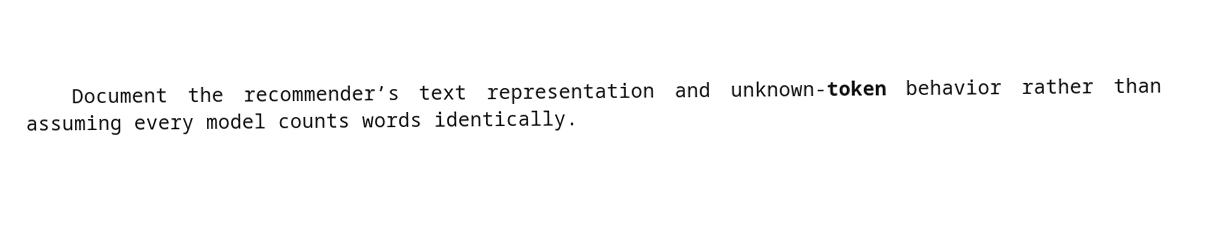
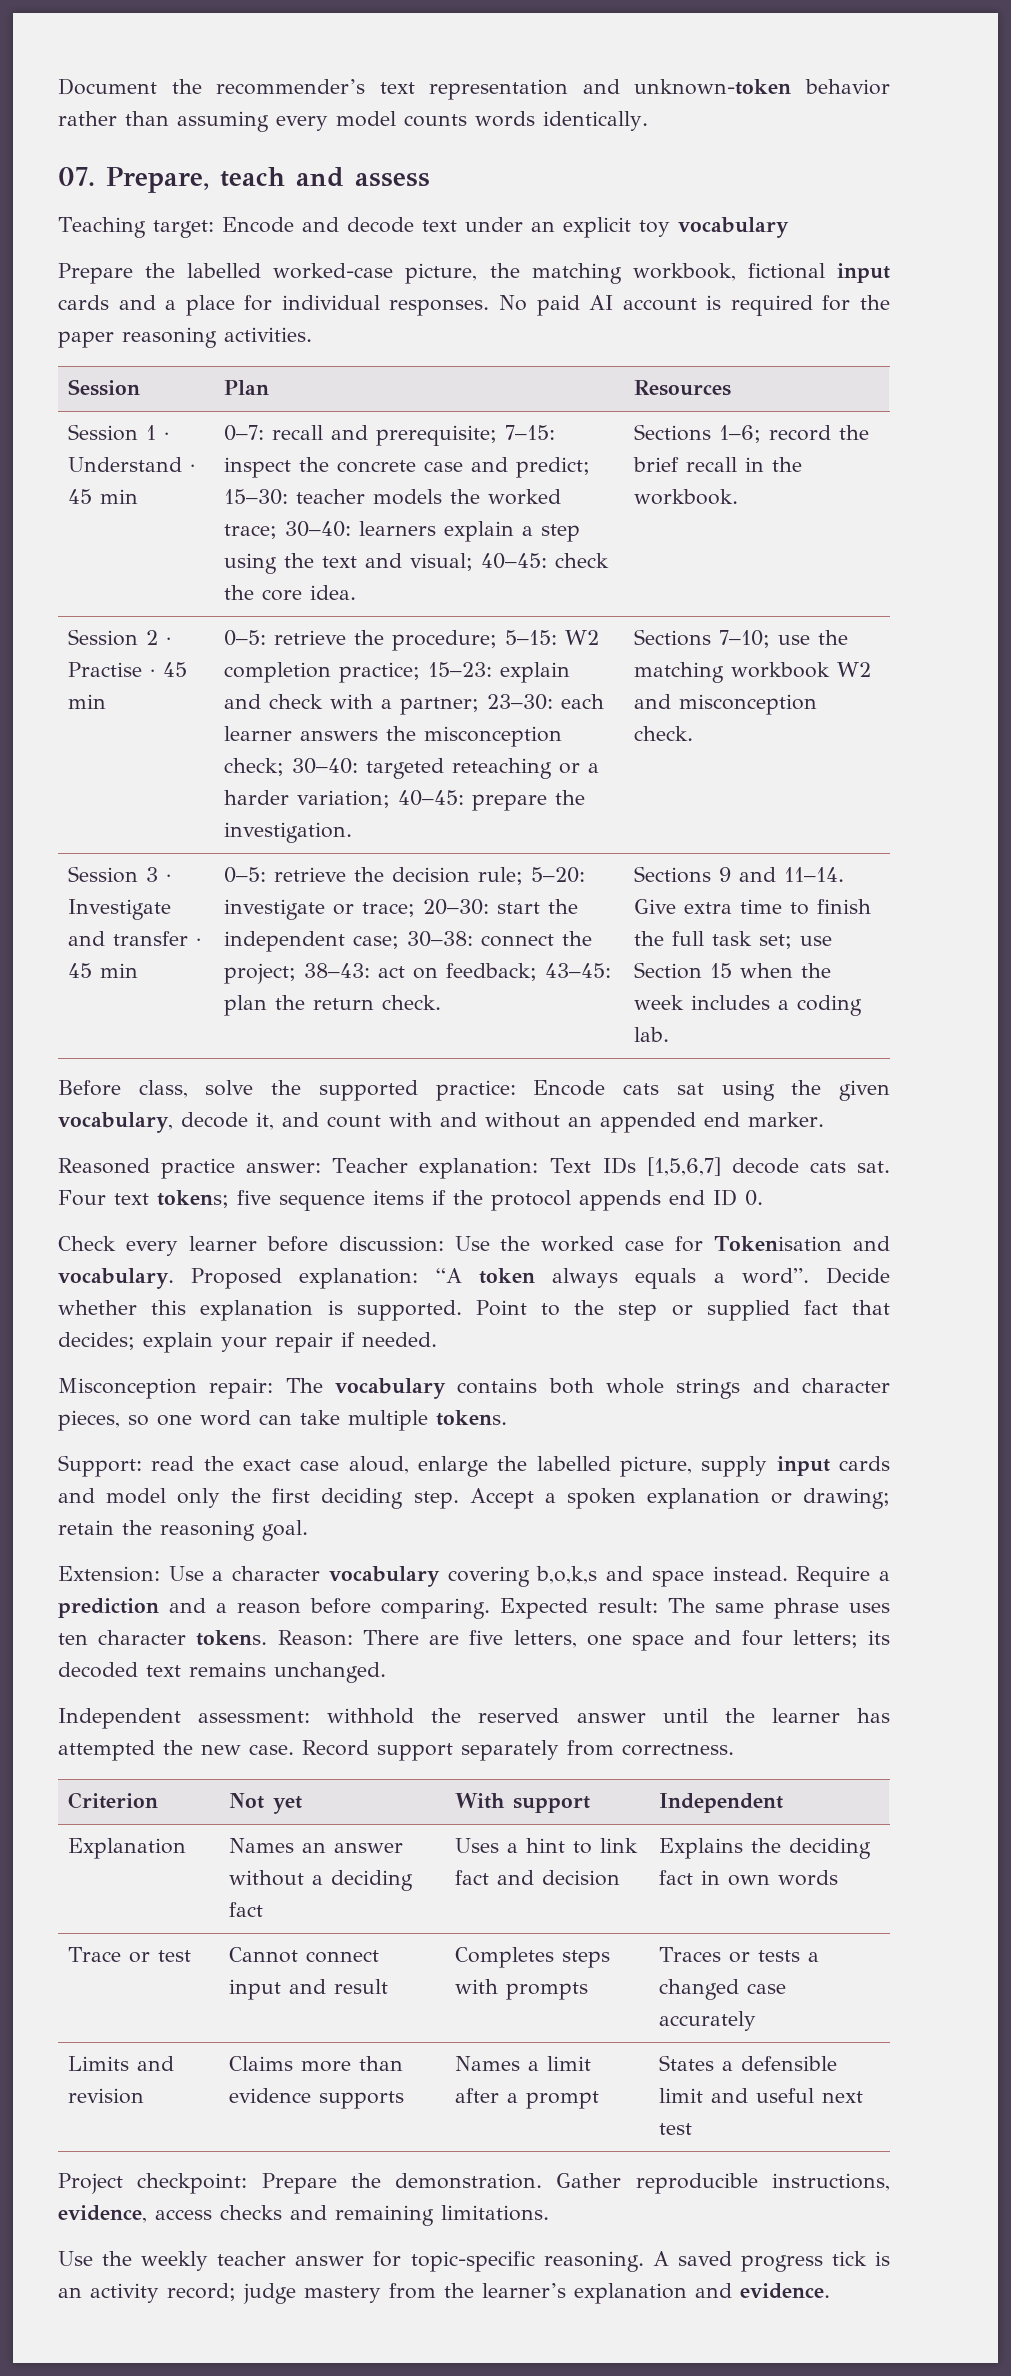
+ 07. Prepare, teach and assess
+ Teaching target: Encode and decode text under an explicit toy vocabulary
+ Prepare the labelled worked-case picture, the matching workbook, fictional input cards and a place for individual responses. No paid AI account is required for the paper reasoning activities.
+ Session | Plan | Resources
+ Session 1 · Understand · 45 min | 0–7: recall and prerequisite; 7–15: inspect the concrete case and predict; 15–30: teacher models the worked trace; 30–40: learners explain a step using the text and visual; 40–45: check the core idea. | Sections 1–6; record the brief recall in the workbook.
+ Session 2 · Practise · 45 min | 0–5: retrieve the procedure; 5–15: W2 completion practice; 15–23: explain and check with a partner; 23–30: each learner answers the misconception check; 30–40: targeted reteaching or a harder variation; 40–45: prepare the investigation. | Sections 7–10; use the matching workbook W2 and misconception check.
+ Session 3 · Investigate and transfer · 45 min | 0–5: retrieve the decision rule; 5–20: investigate or trace; 20–30: start the independent case; 30–38: connect the project; 38–43: act on feedback; 43–45: plan the return check. | Sections 9 and 11–14. Give extra time to finish the full task set; use Section 15 when the week includes a coding lab.
+ Before class, solve the supported practice: Encode cats sat using the given vocabulary, decode it, and count with and without an appended end marker.
+ Reasoned practice answer: Teacher explanation: Text IDs [1,5,6,7] decode cats sat. Four text tokens; five sequence items if the protocol appends end ID 0.
+ Check every learner before discussion: Use the worked case for Tokenisation and vocabulary. Proposed explanation: “A token always equals a word”. Decide whether this explanation is supported. Point to the step or supplied fact that decides; explain your repair if needed.
+ Misconception repair: The vocabulary contains both whole strings and character pieces, so one word can take multiple tokens.
+ Support: read the exact case aloud, enlarge the labelled picture, supply input cards and model only the first deciding step. Accept a spoken explanation or drawing; retain the reasoning goal.
+ Extension: Use a character vocabulary covering b,o,k,s and space instead. Require a prediction and a reason before comparing. Expected result: The same phrase uses ten character tokens. Reason: There are five letters, one space and four letters; its decoded text remains unchanged.
+ Independent assessment: withhold the reserved answer until the learner has attempted the new case. Record support separately from correctness.
+ Criterion | Not yet | With support | Independent
+ Explanation | Names an answer without a deciding fact | Uses a hint to link fact and decision | Explains the deciding fact in own words
+ Trace or test | Cannot connect input and result | Completes steps with prompts | Traces or tests a changed case accurately
+ Limits and revision | Claims more than evidence supports | Names a limit after a prompt | States a defensible limit and useful next test
+ Project checkpoint: Prepare the demonstration. Gather reproducible instructions, evidence, access checks and remaining limitations.
+ Use the weekly teacher answer for topic-specific reasoning. A saved progress tick is an activity record; judge mastery from the learner’s explanation and evidence.

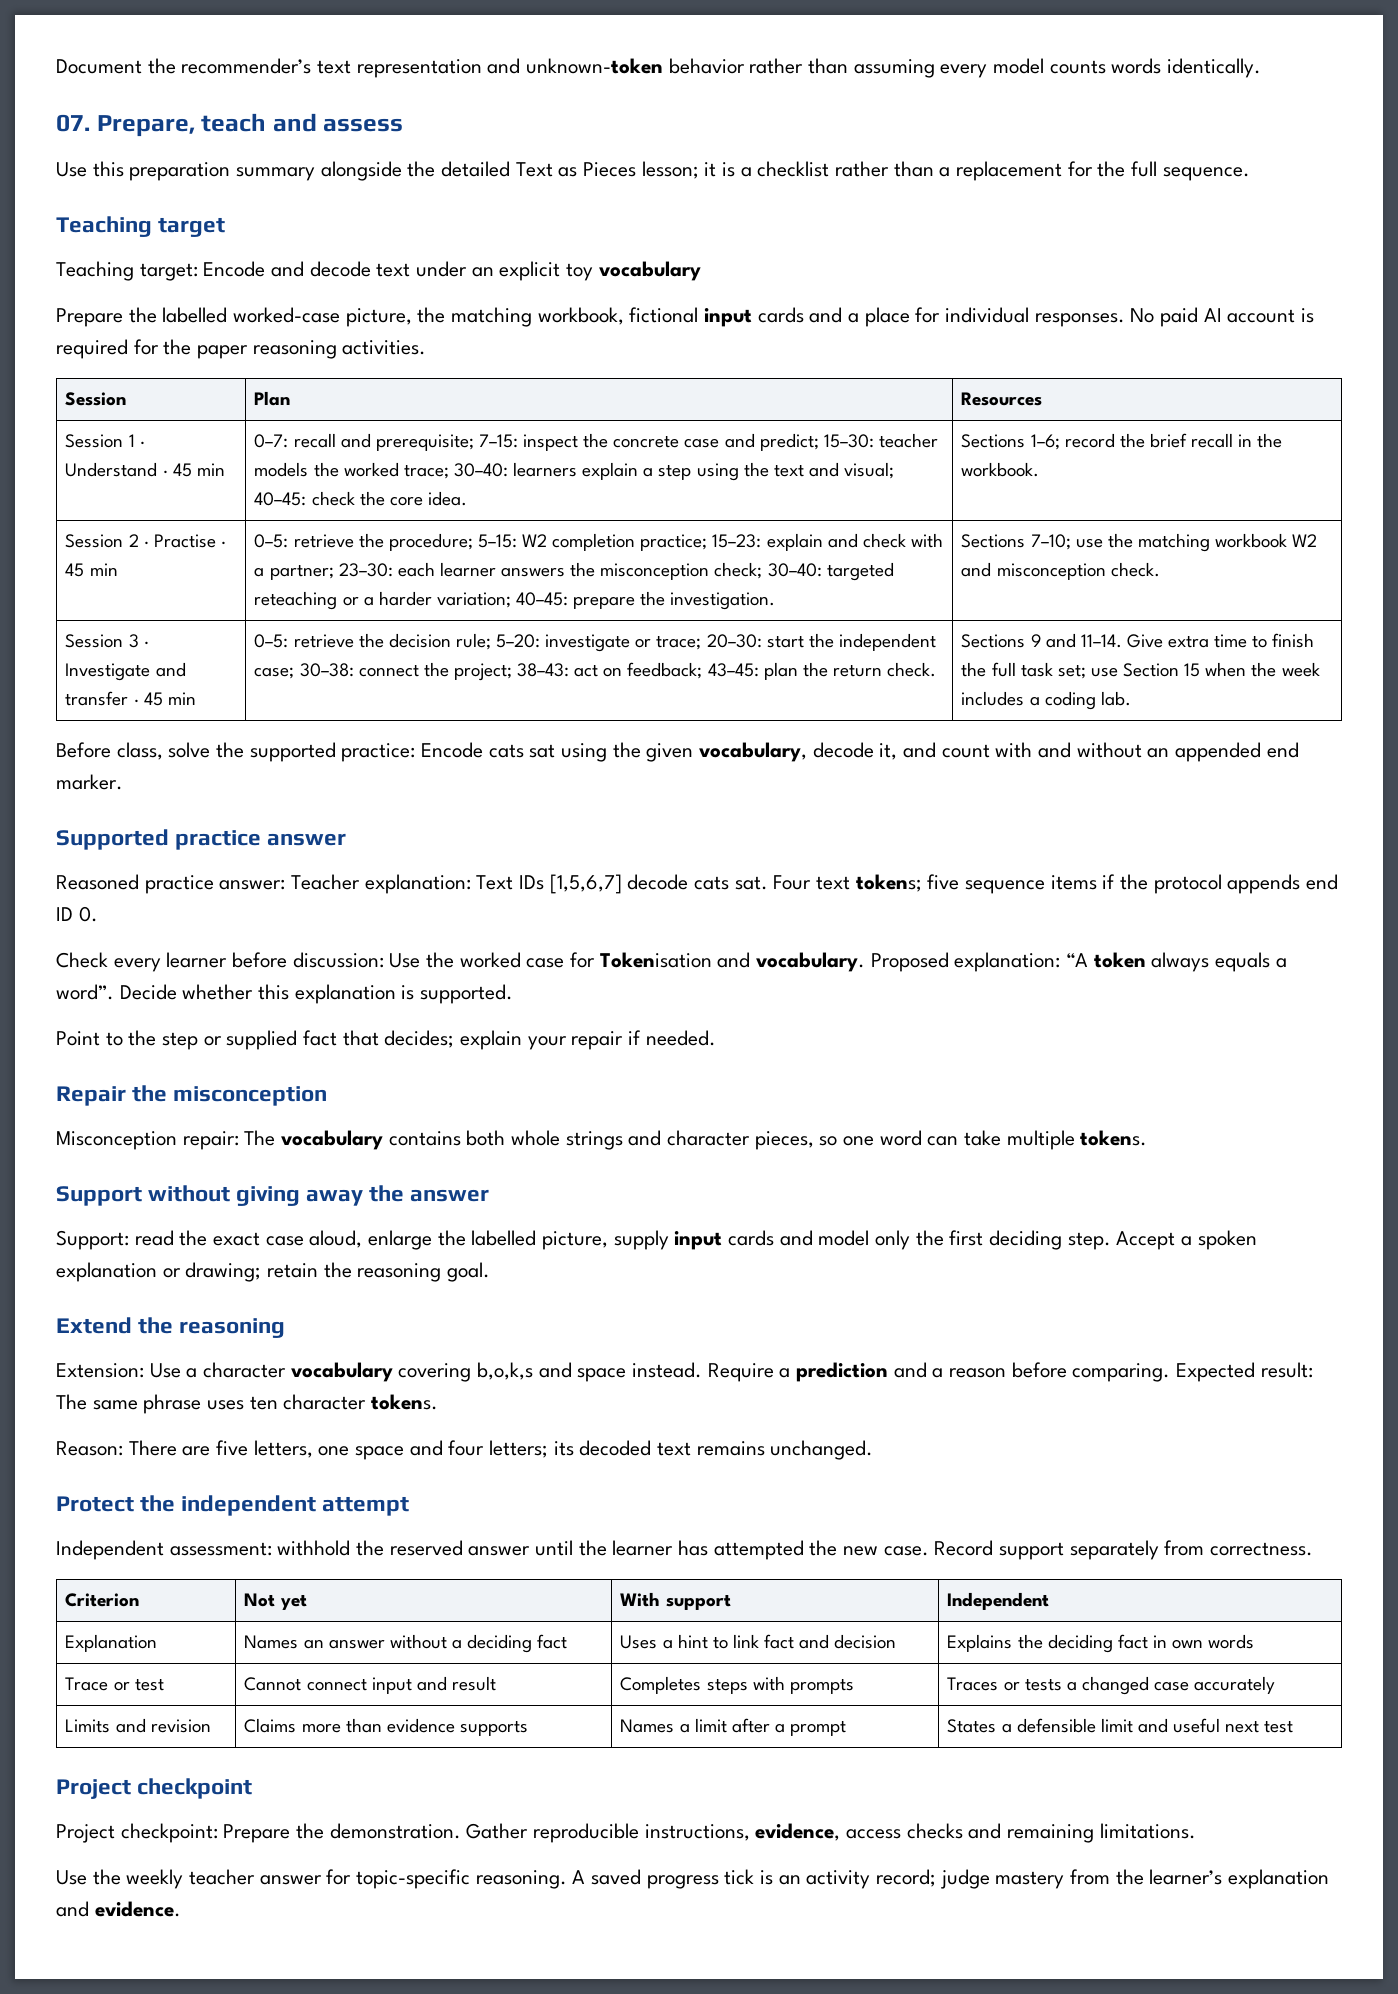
+ Use this preparation summary alongside the detailed Text as Pieces lesson; it is a checklist rather than a replacement for the full sequence.
+ Teaching target
+ Supported practice answer
- Decide whether this explanation is supported. Point to the step or supplied fact that decides; explain your repair if needed.
+ Decide whether this explanation is supported.
+ Point to the step or supplied fact that decides; explain your repair if needed.
+ Repair the misconception
+ Support without giving away the answer
+ Extend the reasoning
- Expected result: The same phrase uses ten character tokens. Reason: There are five letters, one space and four letters; its decoded text remains unchanged.
+ Expected result: The same phrase uses ten character tokens.
+ Reason: There are five letters, one space and four letters; its decoded text remains unchanged.
+ Protect the independent attempt
+ Project checkpoint

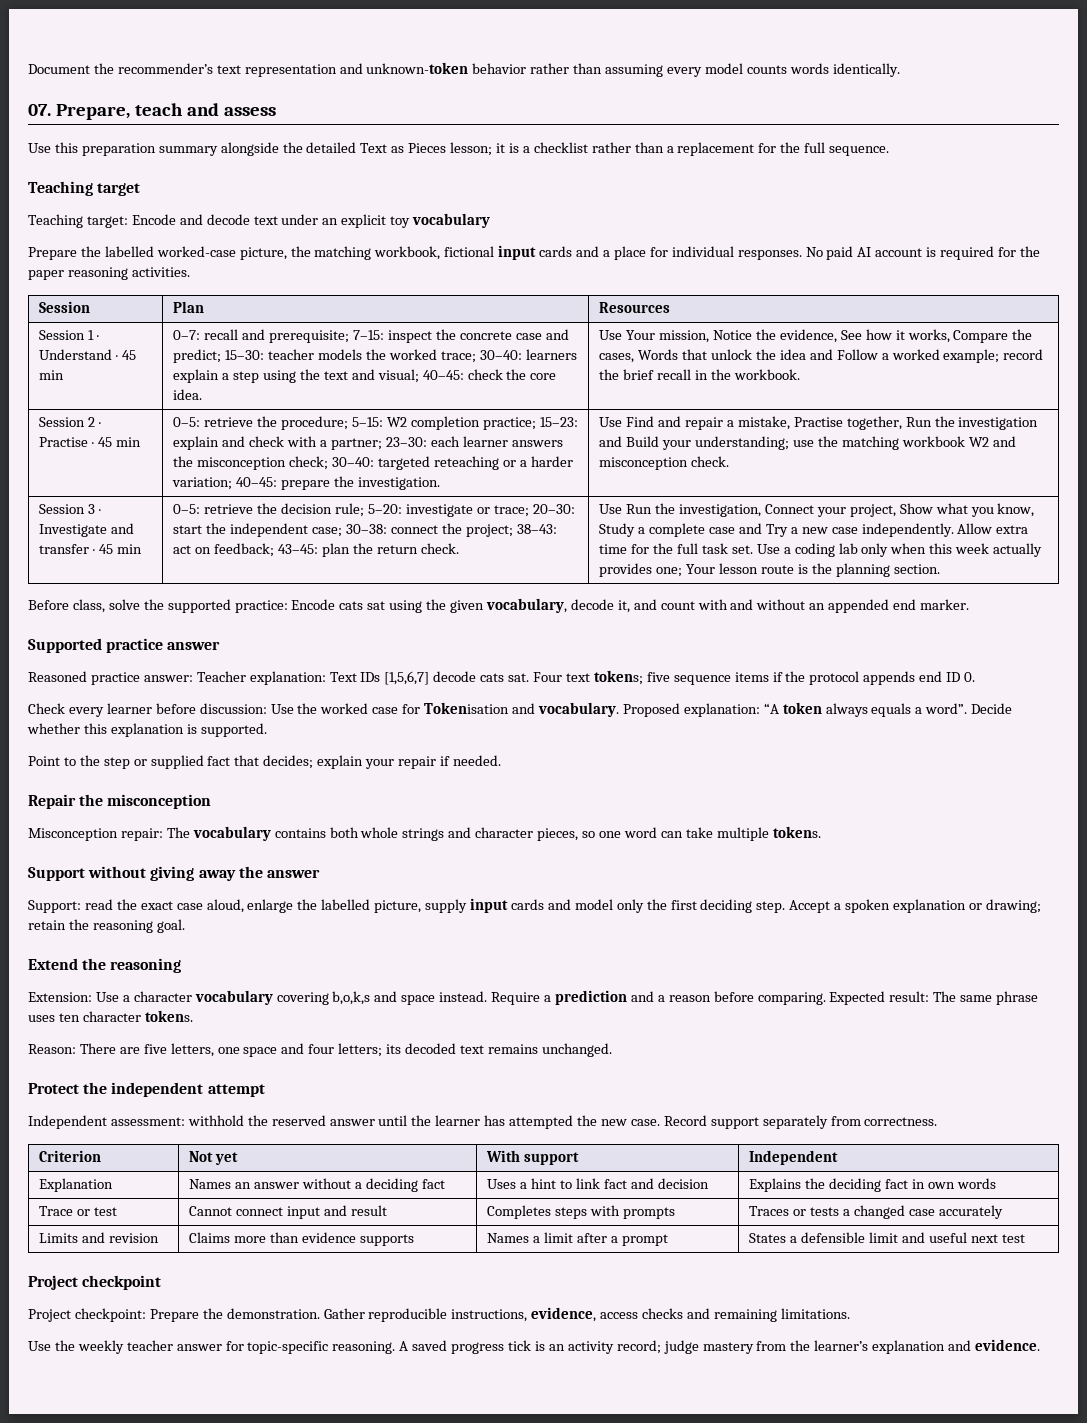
- Sections 1–6; record the brief recall in the workbook.
+ Use Your mission, Notice the evidence, See how it works, Compare the cases, Words that unlock the idea and Follow a worked example; record the brief recall in the workbook.
- Sections 7–10; use the matching workbook W2 and misconception check.
+ Use Find and repair a mistake, Practise together, Run the investigation and Build your understanding; use the matching workbook W2 and misconception check.
- Sections 9 and 11–14. Give extra time to finish the full task set; use Section 15 when the week includes a coding lab.
+ Use Run the investigation, Connect your project, Show what you know, Study a complete case and Try a new case independently. Allow extra time for the full task set. Use a coding lab only when this week actually provides one; Your lesson route is the planning section.

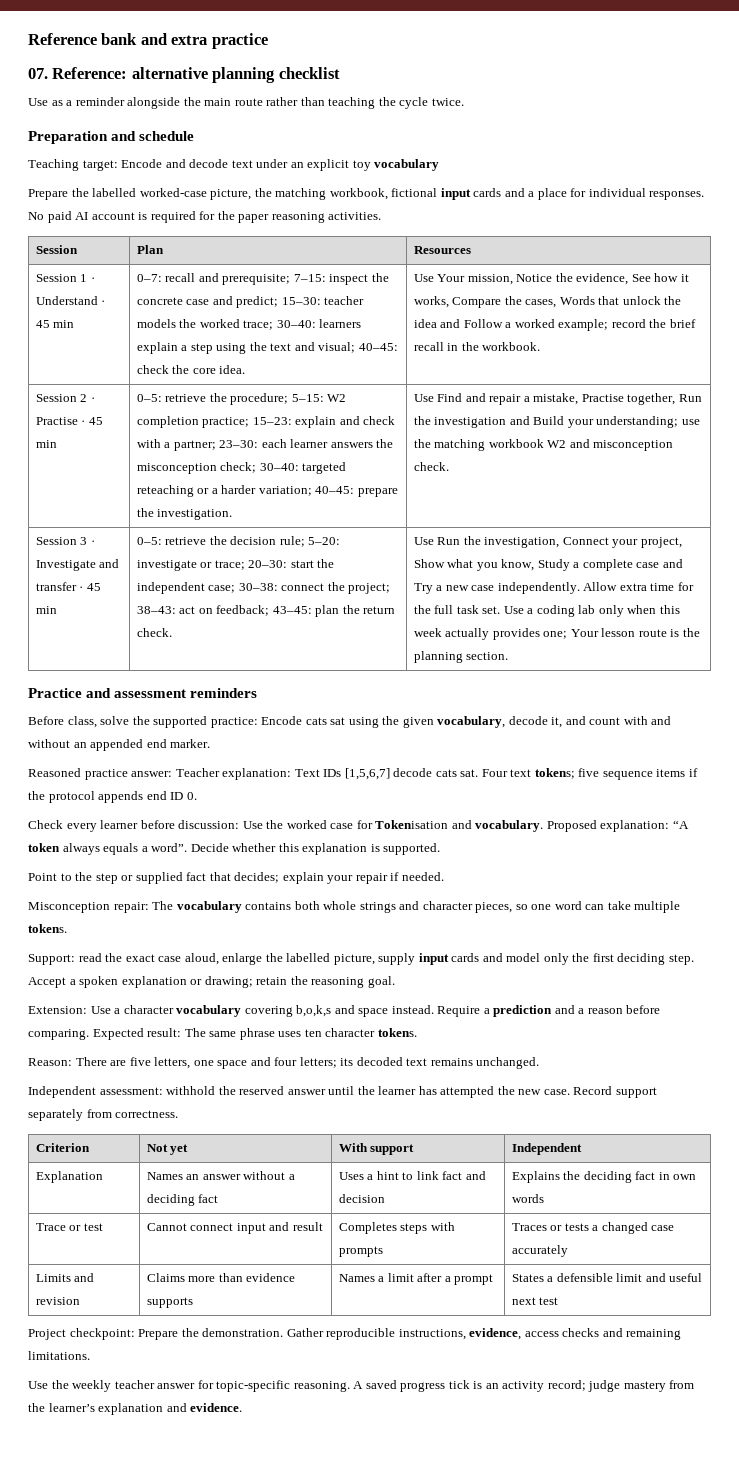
- Document the recommender’s text representation and unknown-token behavior rather than assuming every model counts words identically.
- 07. Prepare, teach and assess
- Use this preparation summary alongside the detailed Text as Pieces lesson; it is a checklist rather than a replacement for the full sequence.
- Teaching target
+ Reference bank and extra practice
+ 07. Reference: alternative planning checklist
+ Use as a reminder alongside the main route rather than teaching the cycle twice.
+ Preparation and schedule
+ Practice and assessment reminders
- Supported practice answer
- Repair the misconception
- Support without giving away the answer
- Extend the reasoning
- Protect the independent attempt
- Project checkpoint

